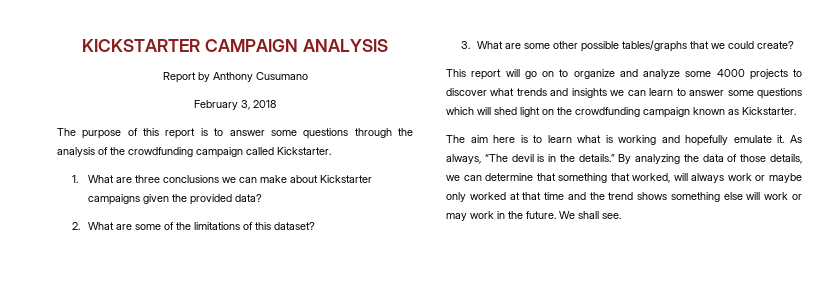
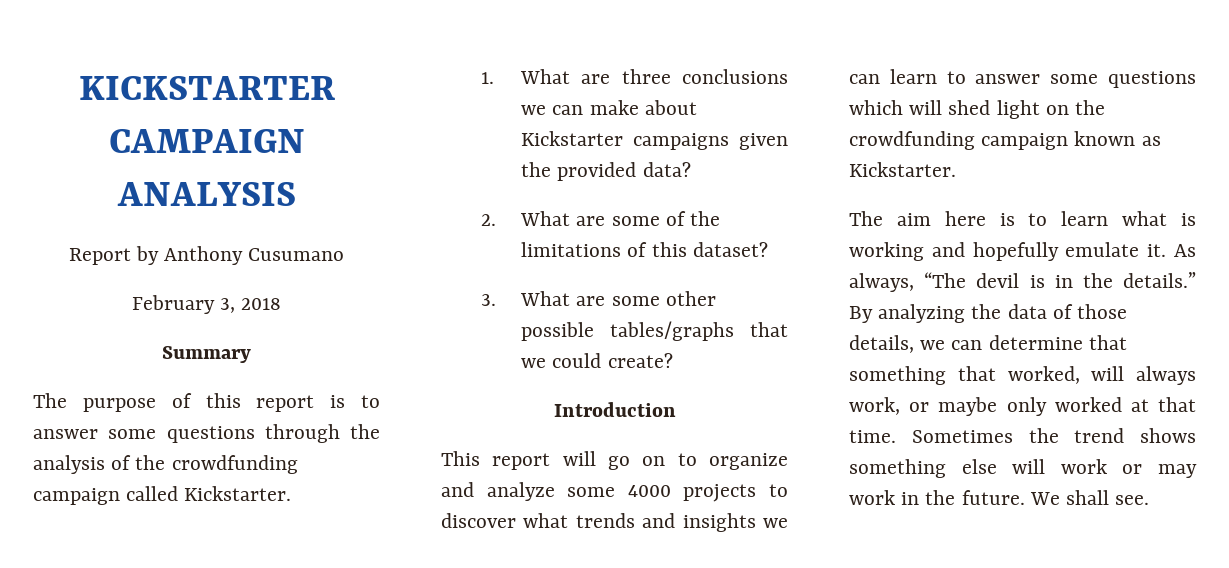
+ Summary
+ Introduction
- By analyzing the data of those details, we can determine that something that worked, will always work or maybe only worked at that time and the trend shows something else will work or may work in the future.
+ By analyzing the data of those details, we can determine that something that worked, will always work, or maybe only worked at that time. Sometimes the trend shows something else will work or may work in the future.

